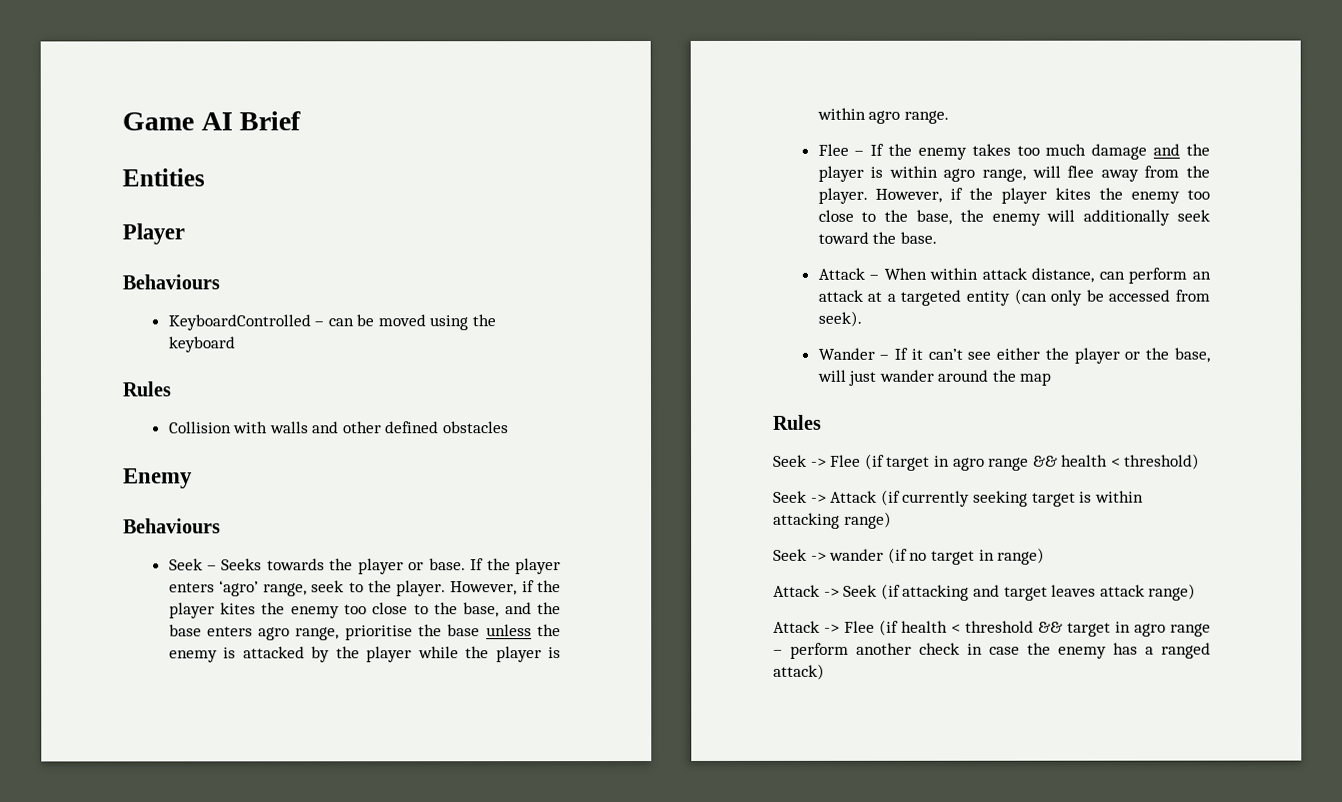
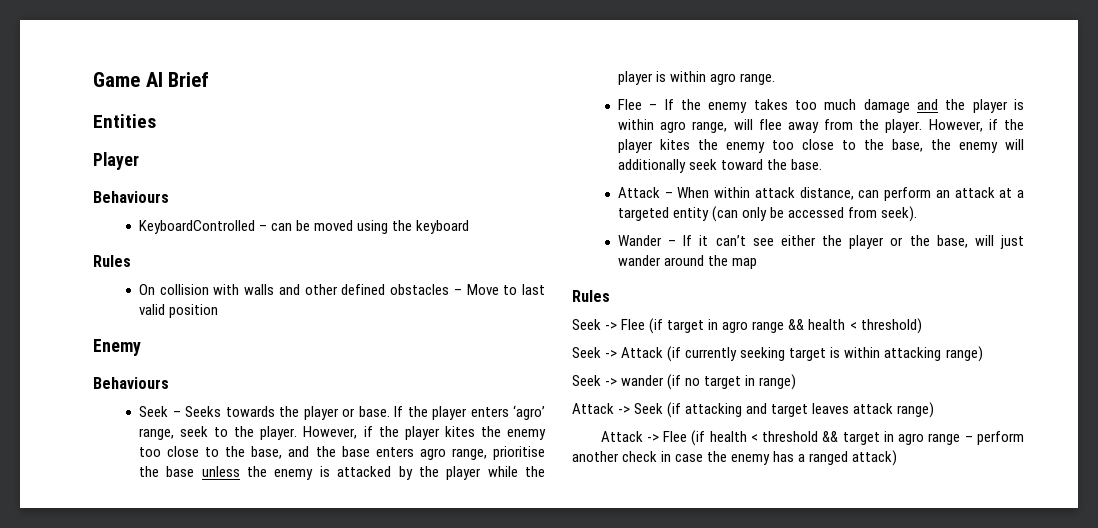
- Collision with walls and other defined obstacles
+ On collision with walls and other defined obstacles – Move to last valid position

